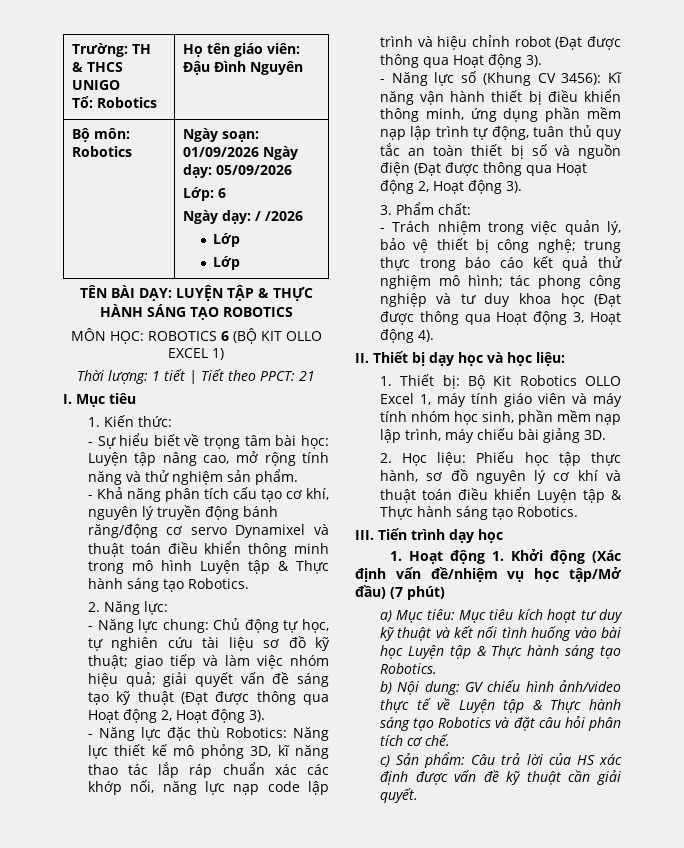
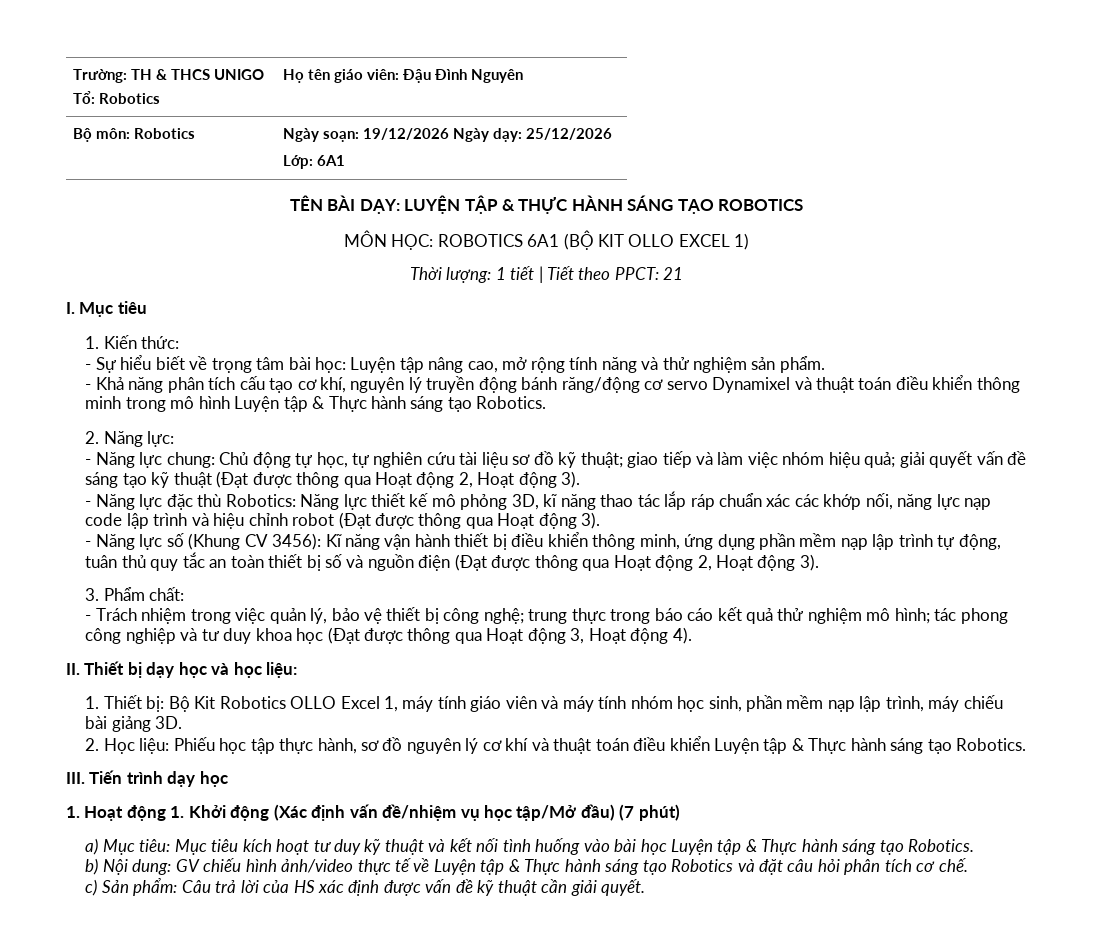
- Bộ môn: Robotics | Ngày soạn: 01/09/2026 Ngày dạy: 05/09/2026
- Lớp: 6
- Ngày dạy: / /2026
- Lớp
- Lớp
+ Bộ môn: Robotics | Ngày soạn: 19/12/2026 Ngày dạy: 25/12/2026
+ Lớp: 6A1
- MÔN HỌC: ROBOTICS 6 (BỘ KIT OLLO EXCEL 1)
+ MÔN HỌC: ROBOTICS 6A1 (BỘ KIT OLLO EXCEL 1)

